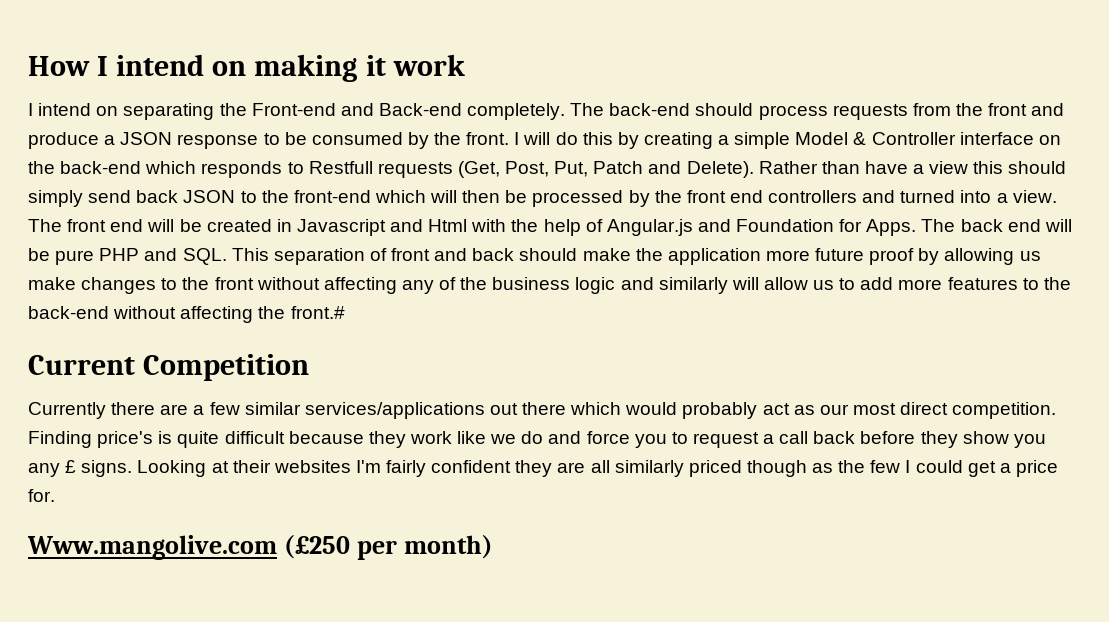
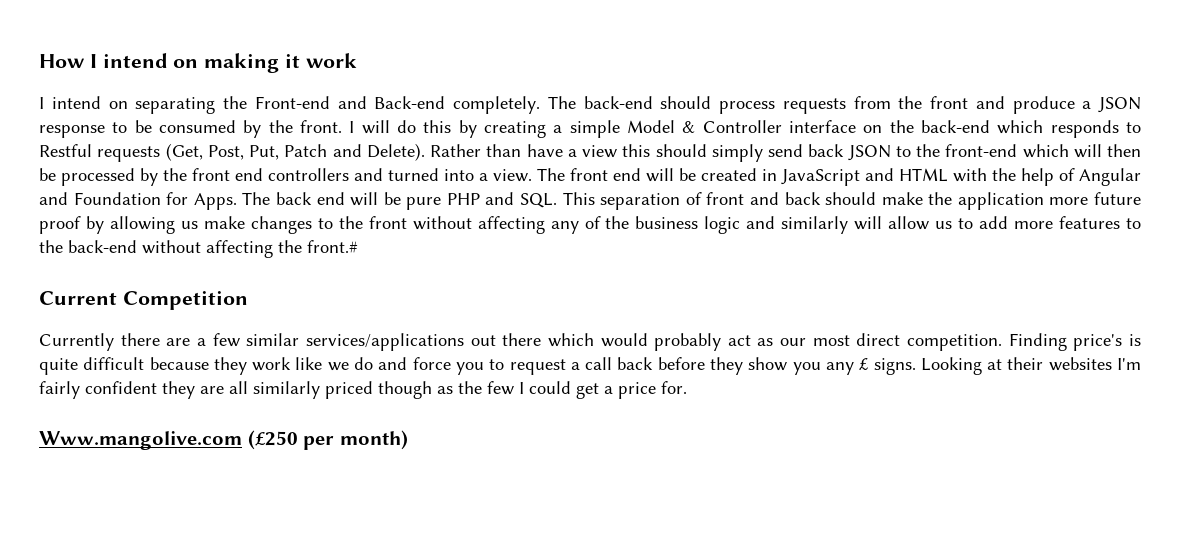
- I will do this by creating a simple Model & Controller interface on the back-end which responds to Restfull requests (Get, Post, Put, Patch and Delete).
+ I will do this by creating a simple Model & Controller interface on the back-end which responds to Restful requests (Get, Post, Put, Patch and Delete).
- The front end will be created in Javascript and Html with the help of Angular.js and Foundation for Apps.
+ The front end will be created in JavaScript and HTML with the help of Angular and Foundation for Apps.

